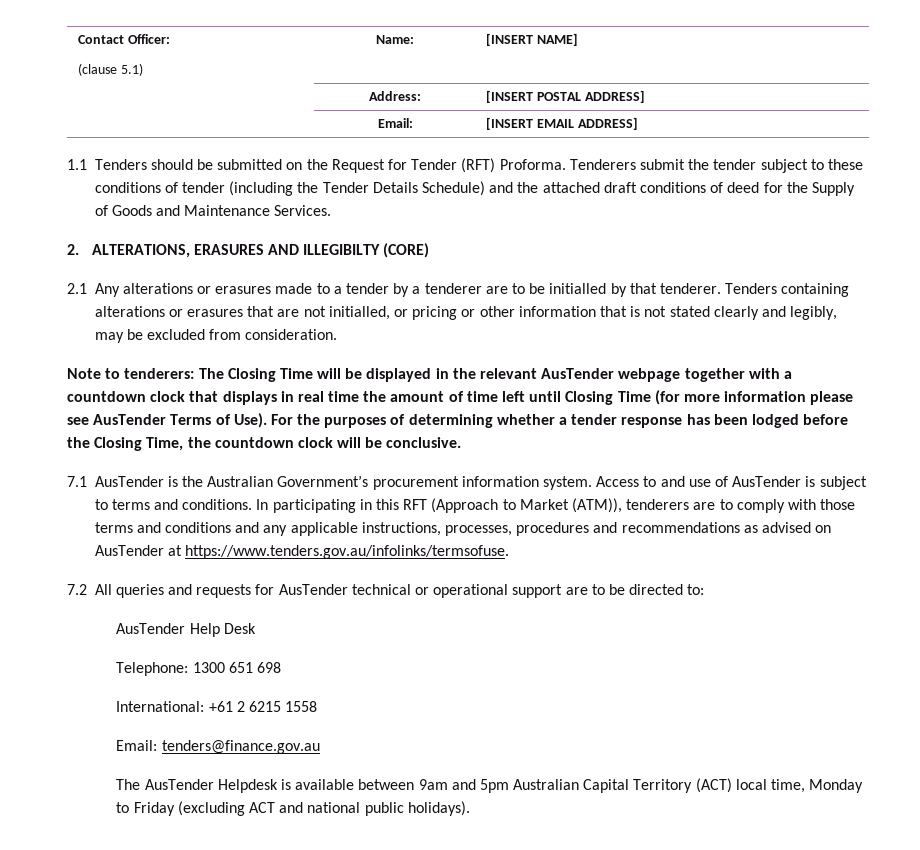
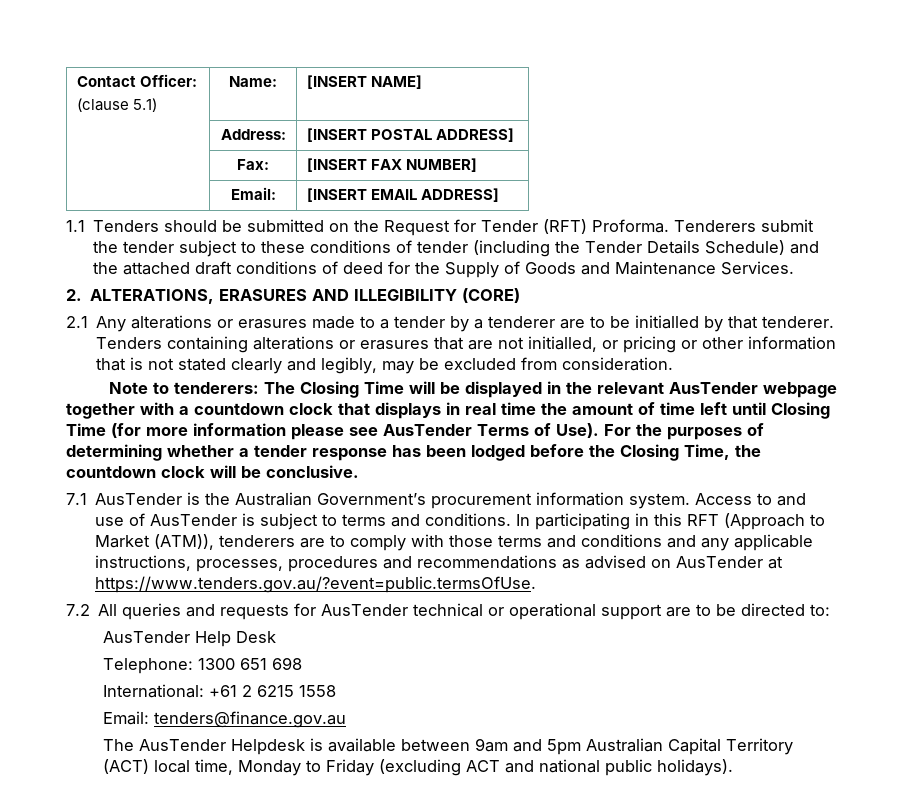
+ | Fax: | [INSERT FAX NUMBER]
- 2. ALTERATIONS, ERASURES AND ILLEGIBILTY (CORE)
+ 2. ALTERATIONS, ERASURES AND ILLEGIBILITY (CORE)
- In participating in this RFT (Approach to Market (ATM)), tenderers are to comply with those terms and conditions and any applicable instructions, processes, procedures and recommendations as advised on AusTender at https://www.tenders.gov.au/infolinks/termsofuse.
+ In participating in this RFT (Approach to Market (ATM)), tenderers are to comply with those terms and conditions and any applicable instructions, processes, procedures and recommendations as advised on AusTender at https://www.tenders.gov.au/?event=public.termsOfUse.

